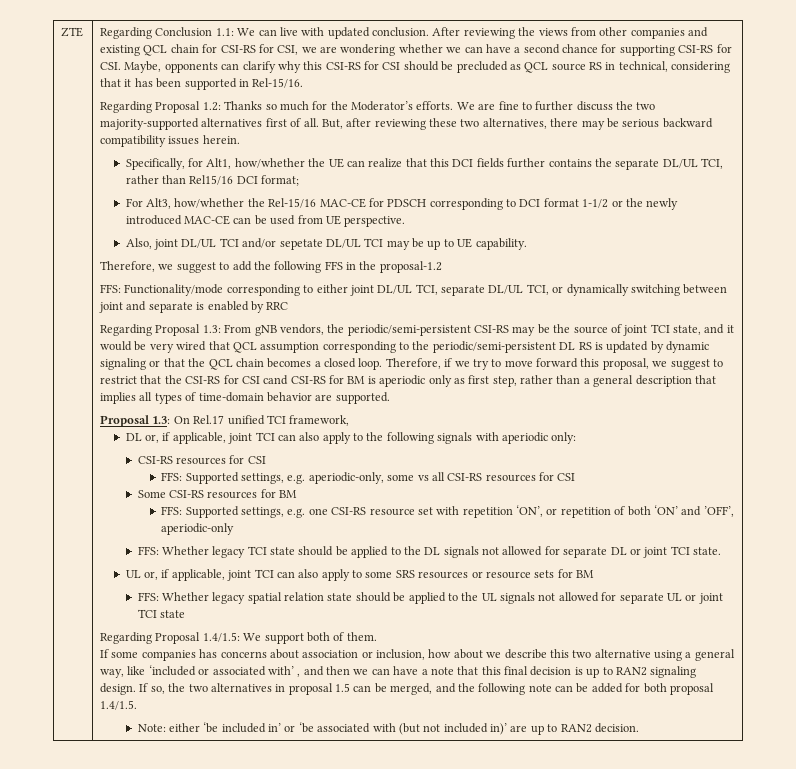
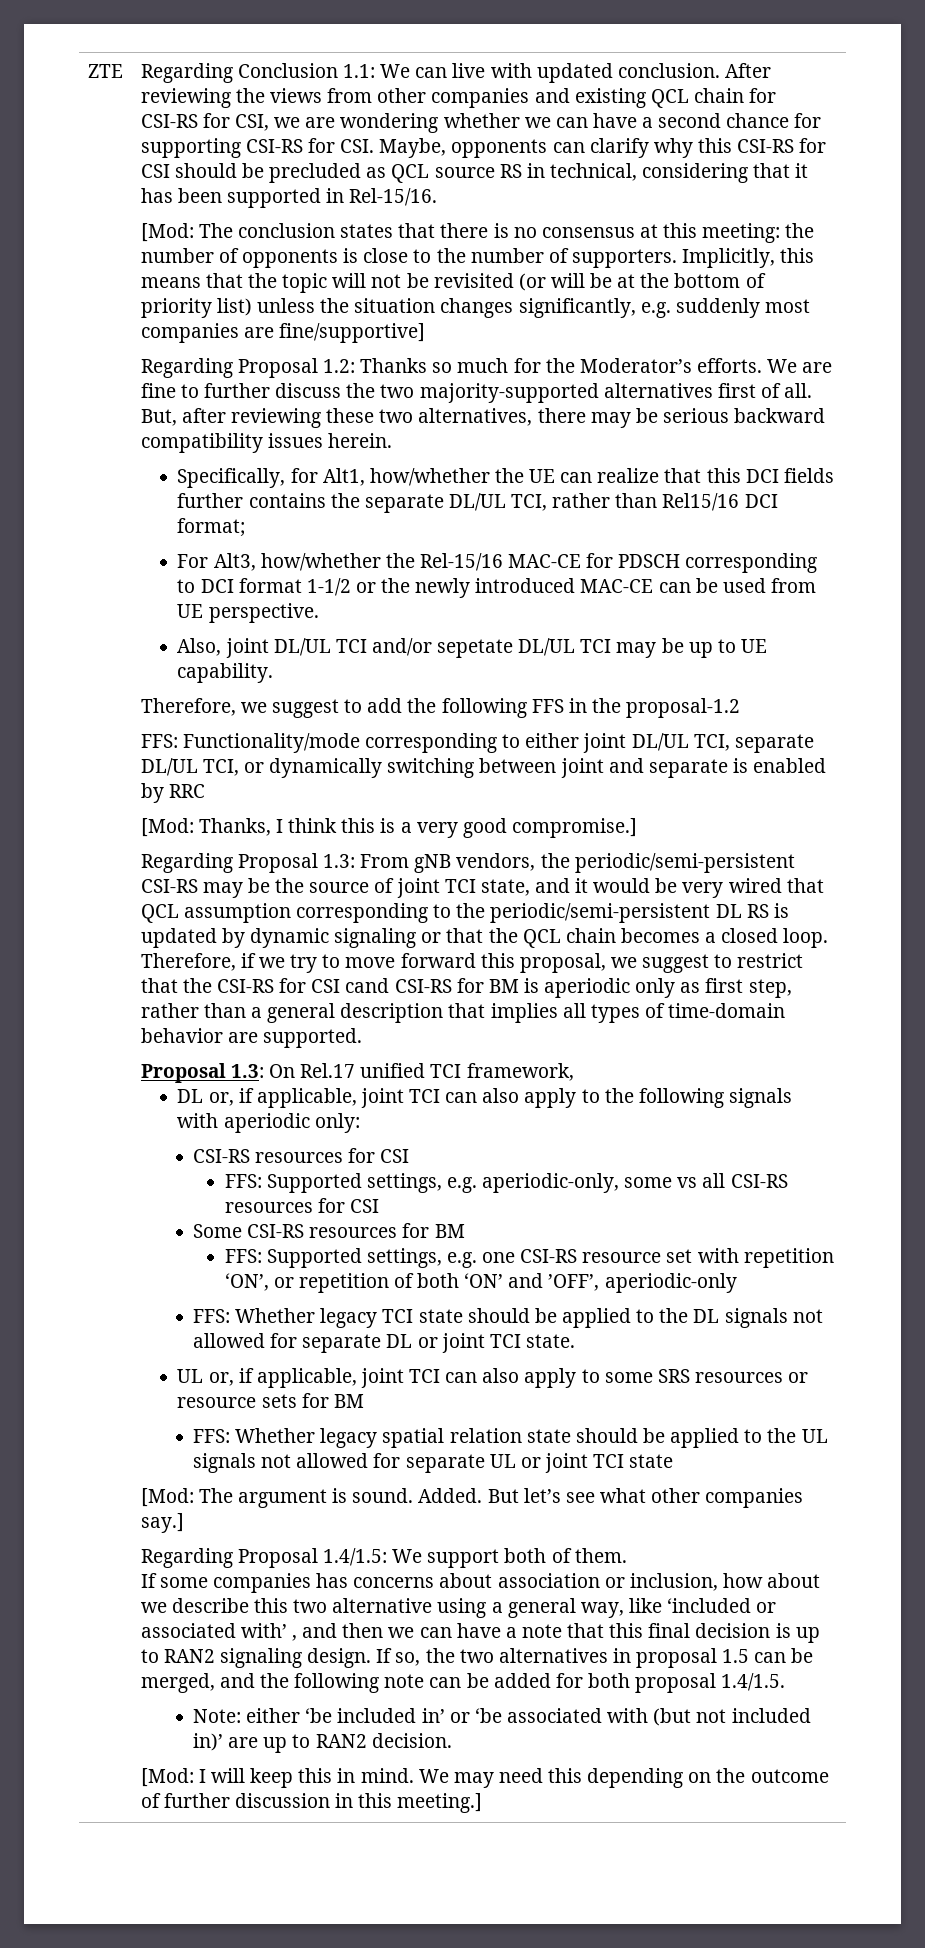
+ [Mod: The conclusion states that there is no consensus at this meeting: the number of opponents is close to the number of supporters. Implicitly, this means that the topic will not be revisited (or will be at the bottom of priority list) unless the situation changes significantly, e.g. suddenly most companies are fine/supportive]
+ [Mod: Thanks, I think this is a very good compromise.]
+ [Mod: The argument is sound. Added. But let’s see what other companies say.]
+ [Mod: I will keep this in mind. We may need this depending on the outcome of further discussion in this meeting.]

